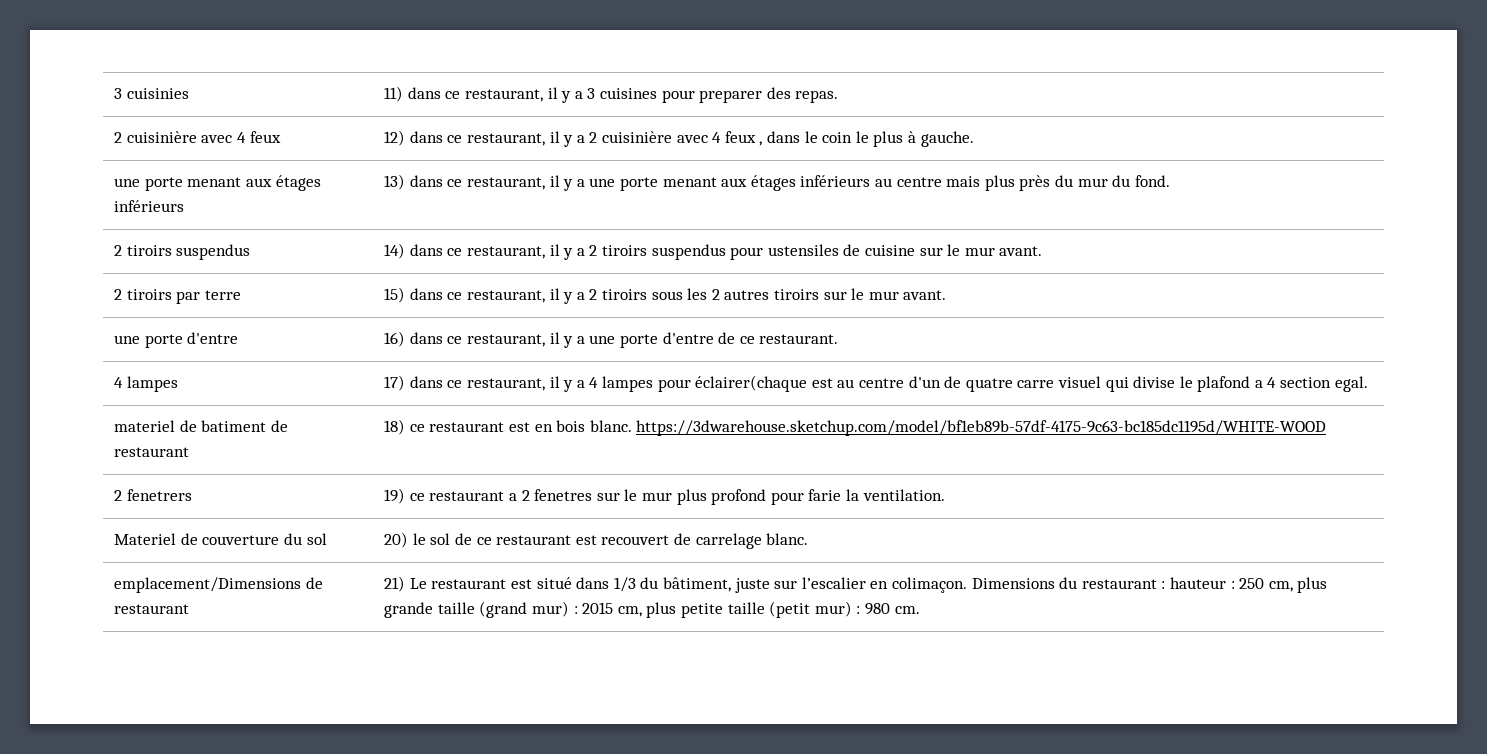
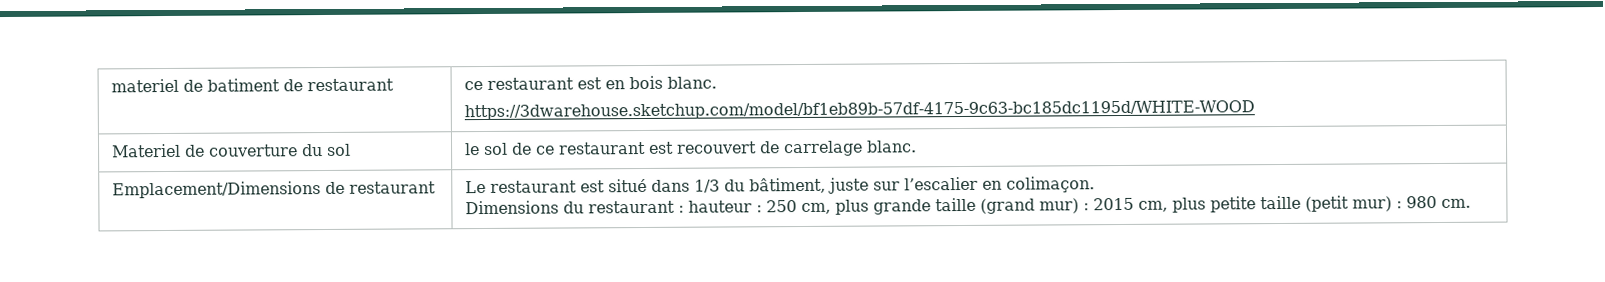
- 3 cuisinies | 11) dans ce restaurant, il y a 3 cuisines pour preparer des repas.
- 2 cuisinière avec 4 feux | 12) dans ce restaurant, il y a 2 cuisinière avec 4 feux , dans le coin le plus à gauche.
- une porte menant aux étages inférieurs | 13) dans ce restaurant, il y a une porte menant aux étages inférieurs au centre mais plus près du mur du fond.
- 2 tiroirs suspendus | 14) dans ce restaurant, il y a 2 tiroirs suspendus pour ustensiles de cuisine sur le mur avant.
- 2 tiroirs par terre | 15) dans ce restaurant, il y a 2 tiroirs sous les 2 autres tiroirs sur le mur avant.
- une porte d'entre | 16) dans ce restaurant, il y a une porte d'entre de ce restaurant.
- 4 lampes | 17) dans ce restaurant, il y a 4 lampes pour éclairer(chaque est au centre d'un de quatre carre visuel qui divise le plafond a 4 section egal.
- materiel de batiment de restaurant | 18) ce restaurant est en bois blanc. https://3dwarehouse.sketchup.com/model/bf1eb89b-57df-4175-9c63-bc185dc1195d/WHITE-WOOD
+ materiel de batiment de restaurant | ce restaurant est en bois blanc.
+ https://3dwarehouse.sketchup.com/model/bf1eb89b-57df-4175-9c63-bc185dc1195d/WHITE-WOOD
- 2 fenetrers | 19) ce restaurant a 2 fenetres sur le mur plus profond pour farie la ventilation.
- Materiel de couverture du sol | 20) le sol de ce restaurant est recouvert de carrelage blanc.
+ Materiel de couverture du sol | le sol de ce restaurant est recouvert de carrelage blanc.
- emplacement/Dimensions de restaurant | 21) Le restaurant est situé dans 1/3 du bâtiment, juste sur l’escalier en colimaçon. Dimensions du restaurant : hauteur : 250 cm, plus grande taille (grand mur) : 2015 cm, plus petite taille (petit mur) : 980 cm.
+ Emplacement/Dimensions de restaurant | Le restaurant est situé dans 1/3 du bâtiment, juste sur l’escalier en colimaçon.
+ Dimensions du restaurant : hauteur : 250 cm, plus grande taille (grand mur) : 2015 cm, plus petite taille (petit mur) : 980 cm.

